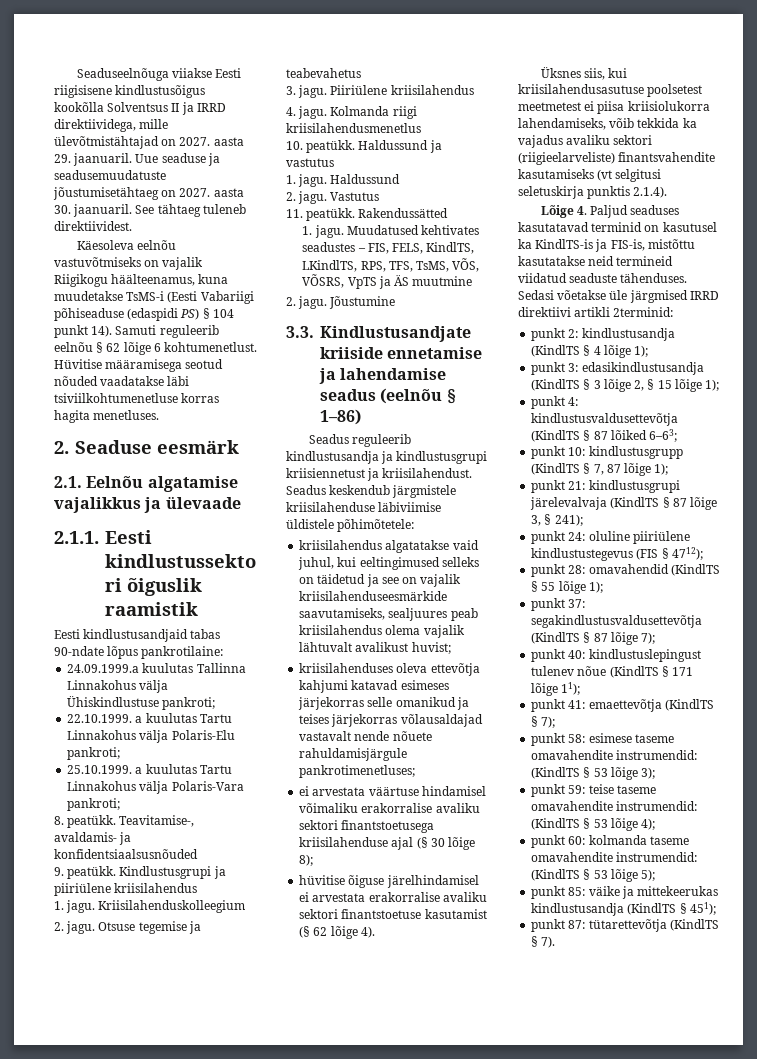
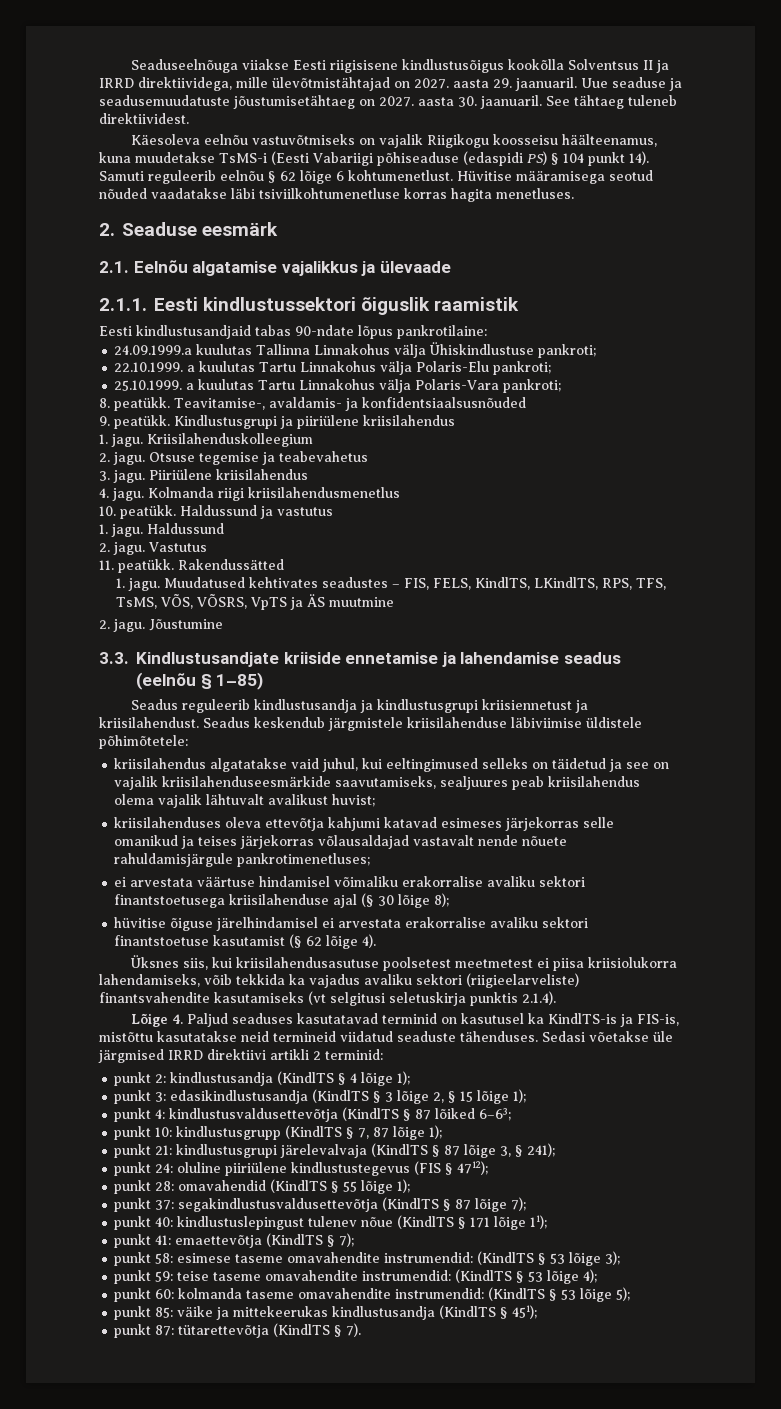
- Käesoleva eelnõu vastuvõtmiseks on vajalik Riigikogu häälteenamus, kuna muudetakse TsMS-i (Eesti Vabariigi põhiseaduse (edaspidi PS) § 104 punkt 14).
+ Käesoleva eelnõu vastuvõtmiseks on vajalik Riigikogu koosseisu häälteenamus, kuna muudetakse TsMS-i (Eesti Vabariigi põhiseaduse (edaspidi PS) § 104 punkt 14).
- 3.3. Kindlustusandjate kriiside ennetamise ja lahendamise seadus (eelnõu § 1–86)
+ 3.3. Kindlustusandjate kriiside ennetamise ja lahendamise seadus (eelnõu § 1–85)
- Sedasi võetakse üle järgmised IRRD direktiivi artikli 2terminid:
+ Sedasi võetakse üle järgmised IRRD direktiivi artikli 2 terminid:

